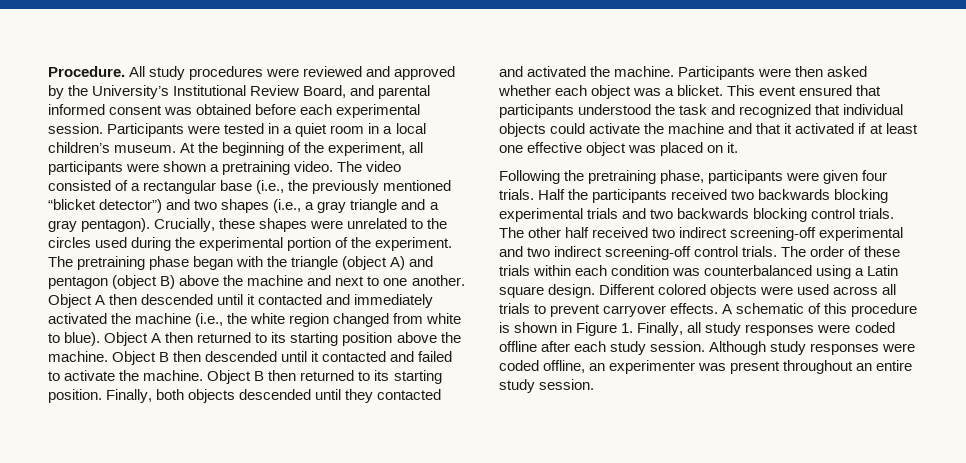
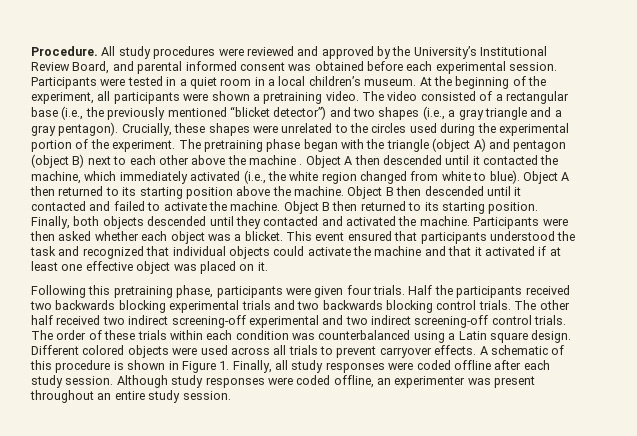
- The pretraining phase began with the triangle (object A) and pentagon (object B) above the machine and next to one another.
+ The pretraining phase began with the triangle (object A) and pentagon (object B) next to each other above the machine .
- Object A then descended until it contacted and immediately activated the machine (i.e., the white region changed from white to blue).
+ Object A then descended until it contacted the machine, which immediately activated (i.e., the white region changed from white to blue).
- Following the pretraining phase, participants were given four trials.
+ Following this pretraining phase, participants were given four trials.

